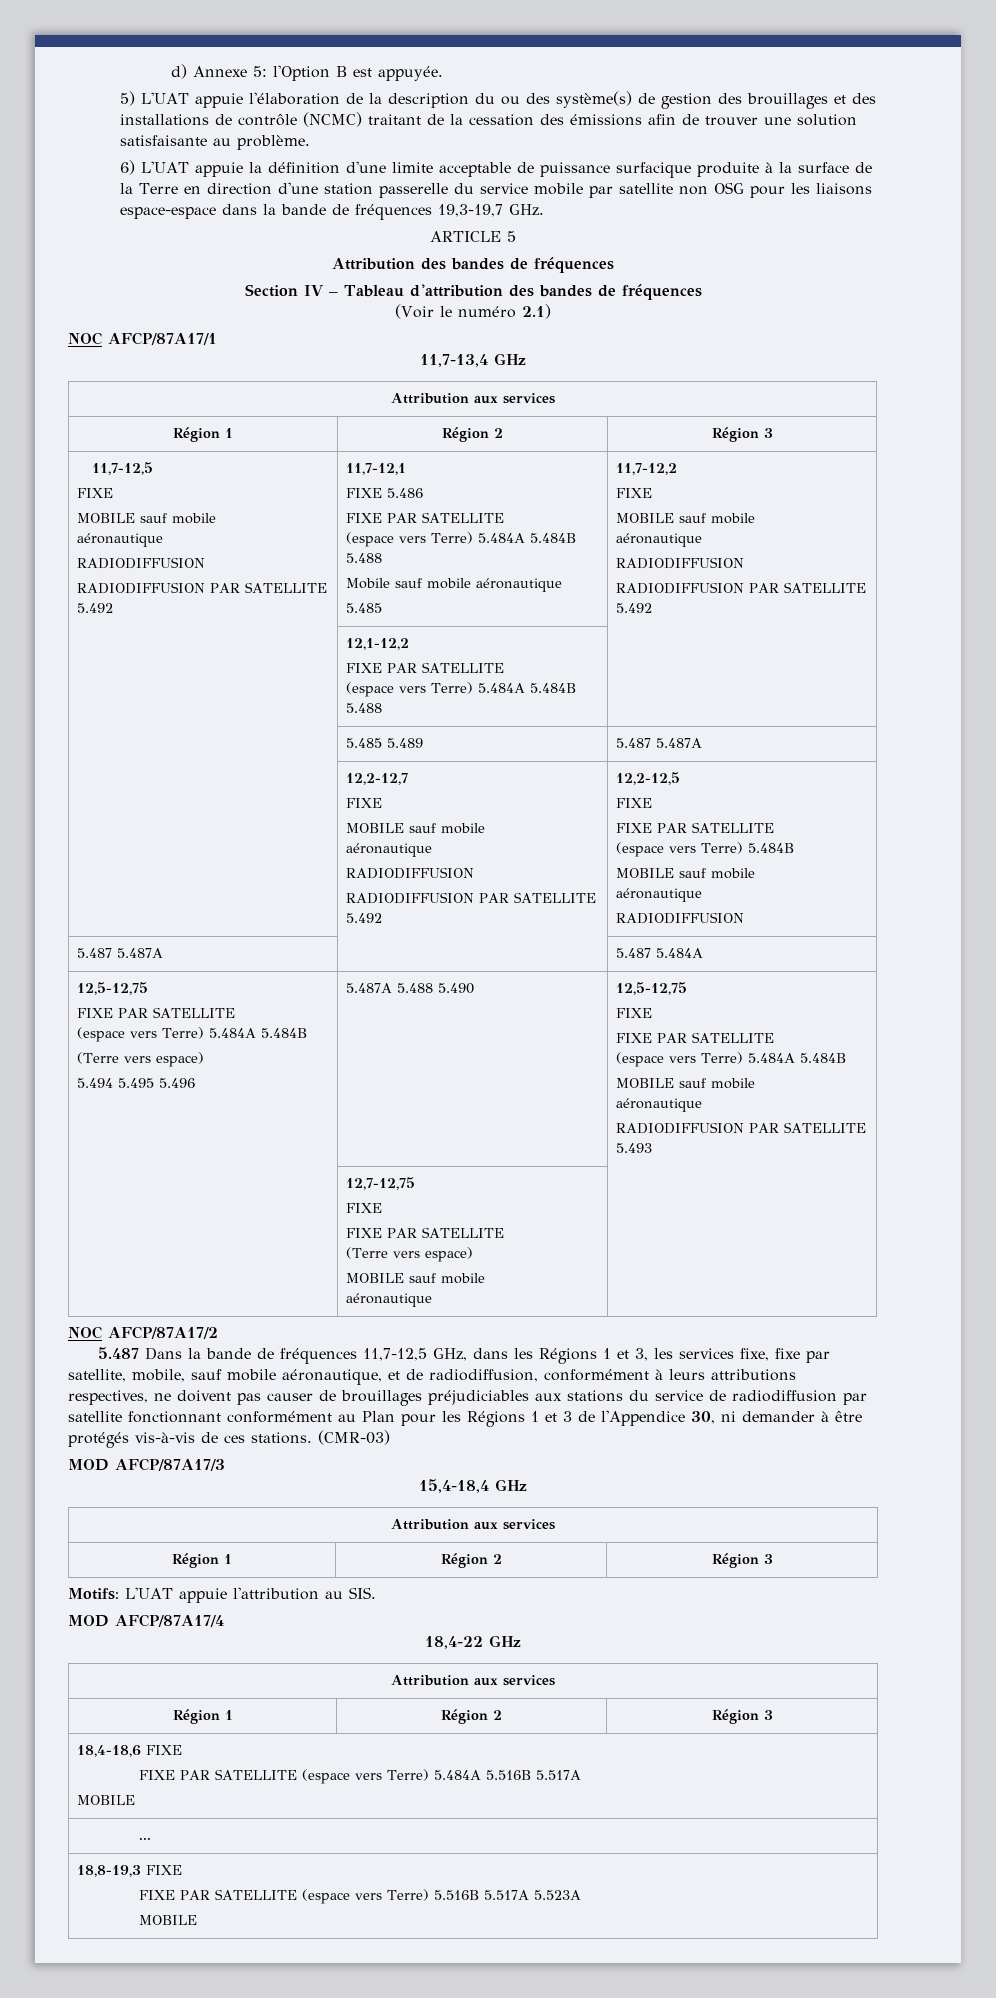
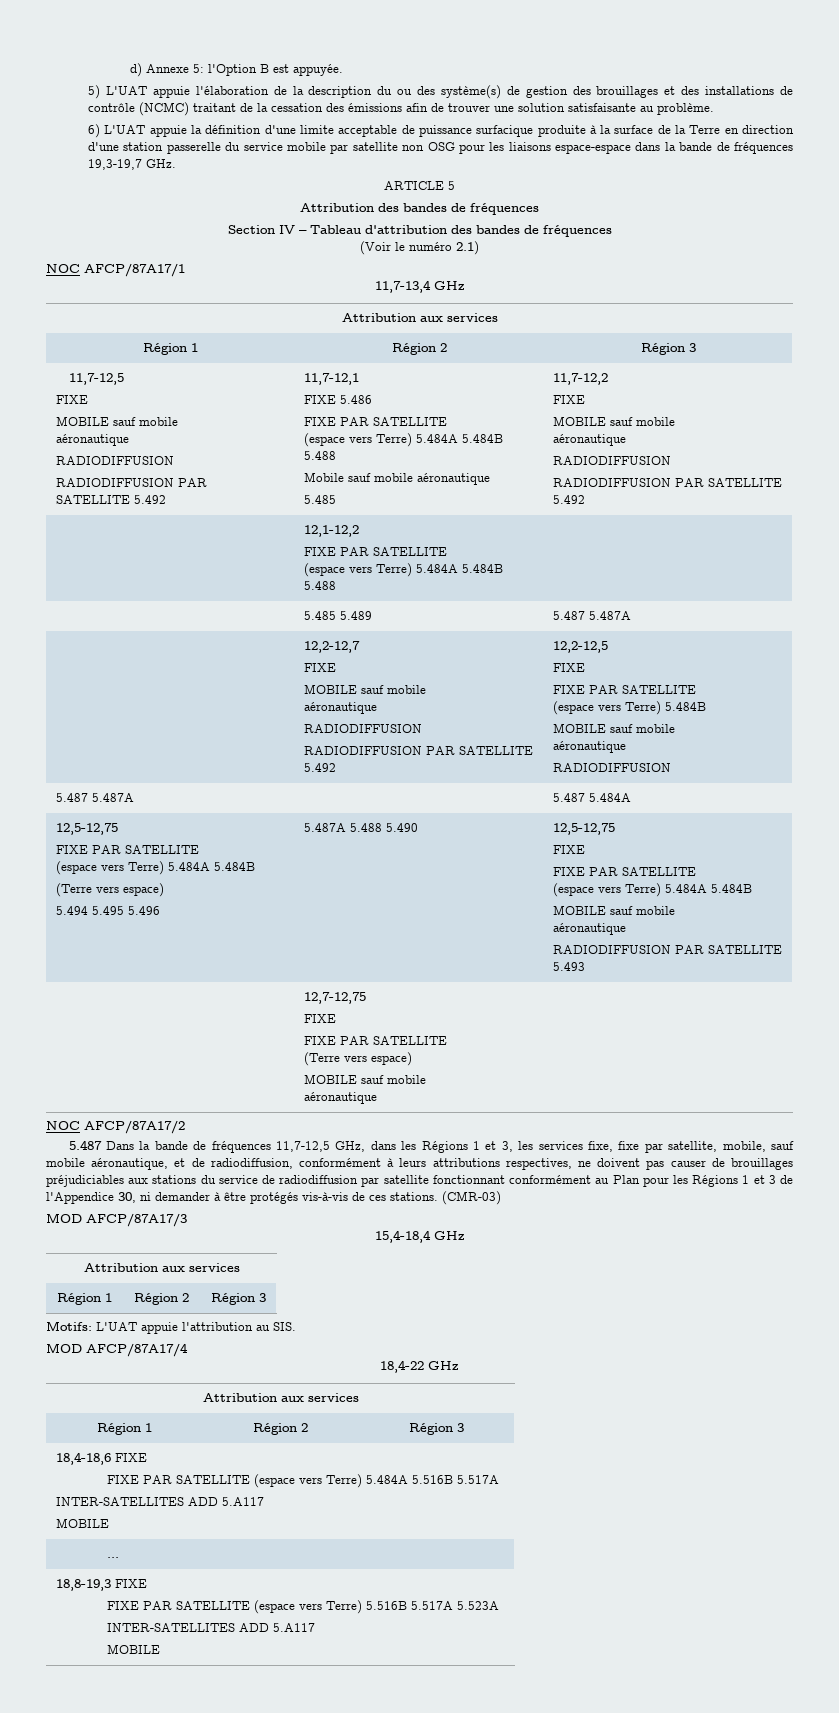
  18,4-18,6 FIXE
  FIXE PAR SATELLITE (espace vers Terre) 5.484A 5.516B 5.517A
+ INTER-SATELLITES ADD 5.A117
  18,8-19,3 FIXE
  FIXE PAR SATELLITE (espace vers Terre) 5.516B 5.517A 5.523A
+ INTER-SATELLITES ADD 5.A117

